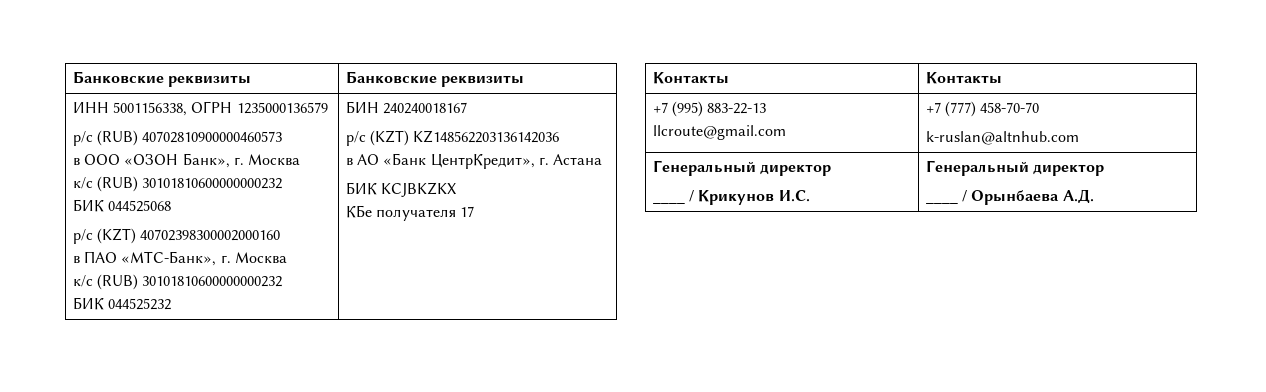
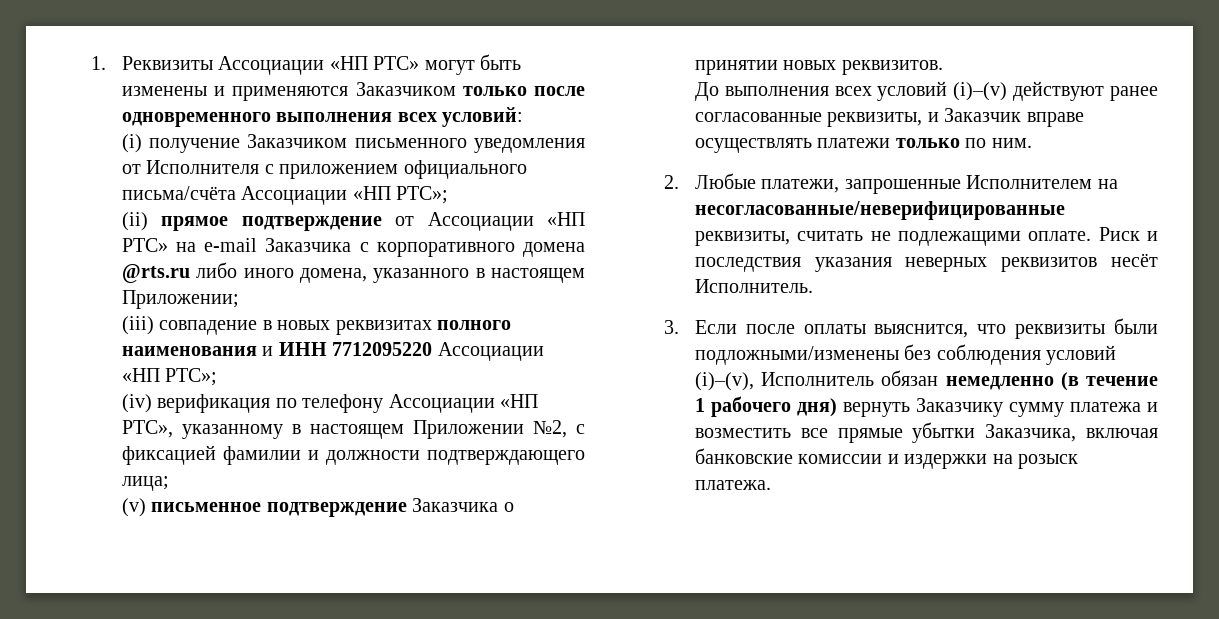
- Банковские реквизиты | Банковские реквизиты
- ИНН 5001156338, ОГРН 1235000136579
- р/с (RUB) 40702810900000460573
- в ООО «ОЗОН Банк», г. Москва
- к/с (RUB) 30101810600000000232
- БИК 044525068
- р/с (KZT) 40702398300002000160
- в ПАО «МТС-Банк», г. Москва
- к/с (RUB) 30101810600000000232
- БИК 044525232 | БИН 240240018167
- р/с (KZT) KZ148562203136142036
- в АО «Банк ЦентрКредит», г. Астана
- БИК KCJBKZKX
- КБе получателя 17
- Контакты | Контакты
- +7 (995) 883-22-13
- llcroute@gmail.com | +7 (777) 458-70-70
- k-ruslan@altnhub.com
- Генеральный директор
- ____ / Крикунов И.С. | Генеральный директор
- ____ / Орынбаева А.Д.
+ 1. Реквизиты Ассоциации «НП РТС» могут быть изменены и применяются Заказчиком только после одновременного выполнения всех условий:
+ (i) получение Заказчиком письменного уведомления от Исполнителя с приложением официального письма/счёта Ассоциации «НП РТС»;
+ (ii) прямое подтверждение от Ассоциации «НП РТС» на e-mail Заказчика с корпоративного домена @rts.ru либо иного домена, указанного в настоящем Приложении;
+ (iii) совпадение в новых реквизитах полного наименования и ИНН 7712095220 Ассоциации «НП РТС»;
+ (iv) верификация по телефону Ассоциации «НП РТС», указанному в настоящем Приложении №2, с фиксацией фамилии и должности подтверждающего лица;
+ (v) письменное подтверждение Заказчика о принятии новых реквизитов.
+ До выполнения всех условий (i)–(v) действуют ранее согласованные реквизиты, и Заказчик вправе осуществлять платежи только по ним.
+ 2. Любые платежи, запрошенные Исполнителем на несогласованные/неверифицированные реквизиты, считать не подлежащими оплате. Риск и последствия указания неверных реквизитов несёт Исполнитель.
+ 3. Если после оплаты выяснится, что реквизиты были подложными/изменены без соблюдения условий (i)–(v), Исполнитель обязан немедленно (в течение 1 рабочего дня) вернуть Заказчику сумму платежа и возместить все прямые убытки Заказчика, включая банковские комиссии и издержки на розыск платежа.

